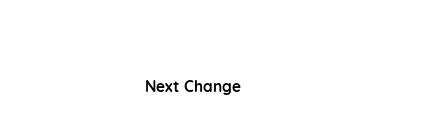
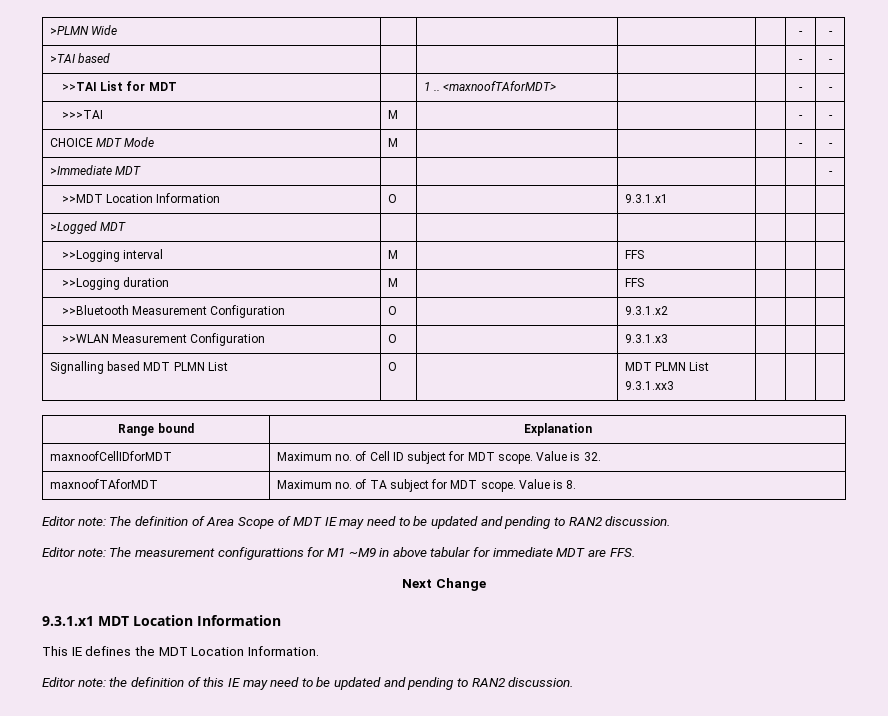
+ >PLMN Wide | | | | | - | -
+ >TAI based | | | | | - | -
+ >>TAI List for MDT | | 1 .. <maxnoofTAforMDT> | | | - | -
+ >>>TAI | M | | | | - | -
+ CHOICE MDT Mode | M | | | | - | -
+ >Immediate MDT | | | | | | -
+ >>MDT Location Information | O | | 9.3.1.x1 | | |
+ >Logged MDT | | | | | |
+ >>Logging interval | M | | FFS | | |
+ >>Logging duration | M | | FFS | | |
+ >>Bluetooth Measurement Configuration | O | | 9.3.1.x2 | | |
+ >>WLAN Measurement Configuration | O | | 9.3.1.x3 | | |
+ Signalling based MDT PLMN List | O | | MDT PLMN List
+ 9.3.1.xx3 | | |
+ Range bound | Explanation
+ maxnoofCellIDforMDT | Maximum no. of Cell ID subject for MDT scope. Value is 32.
+ maxnoofTAforMDT | Maximum no. of TA subject for MDT scope. Value is 8.
+ Editor note: The definition of Area Scope of MDT IE may need to be updated and pending to RAN2 discussion.
+ Editor note: The measurement configurattions for M1 ~M9 in above tabular for immediate MDT are FFS.
  Next Change
+ 9.3.1.x1 MDT Location Information
+ This IE defines the MDT Location Information.
+ Editor note: the definition of this IE may need to be updated and pending to RAN2 discussion.

